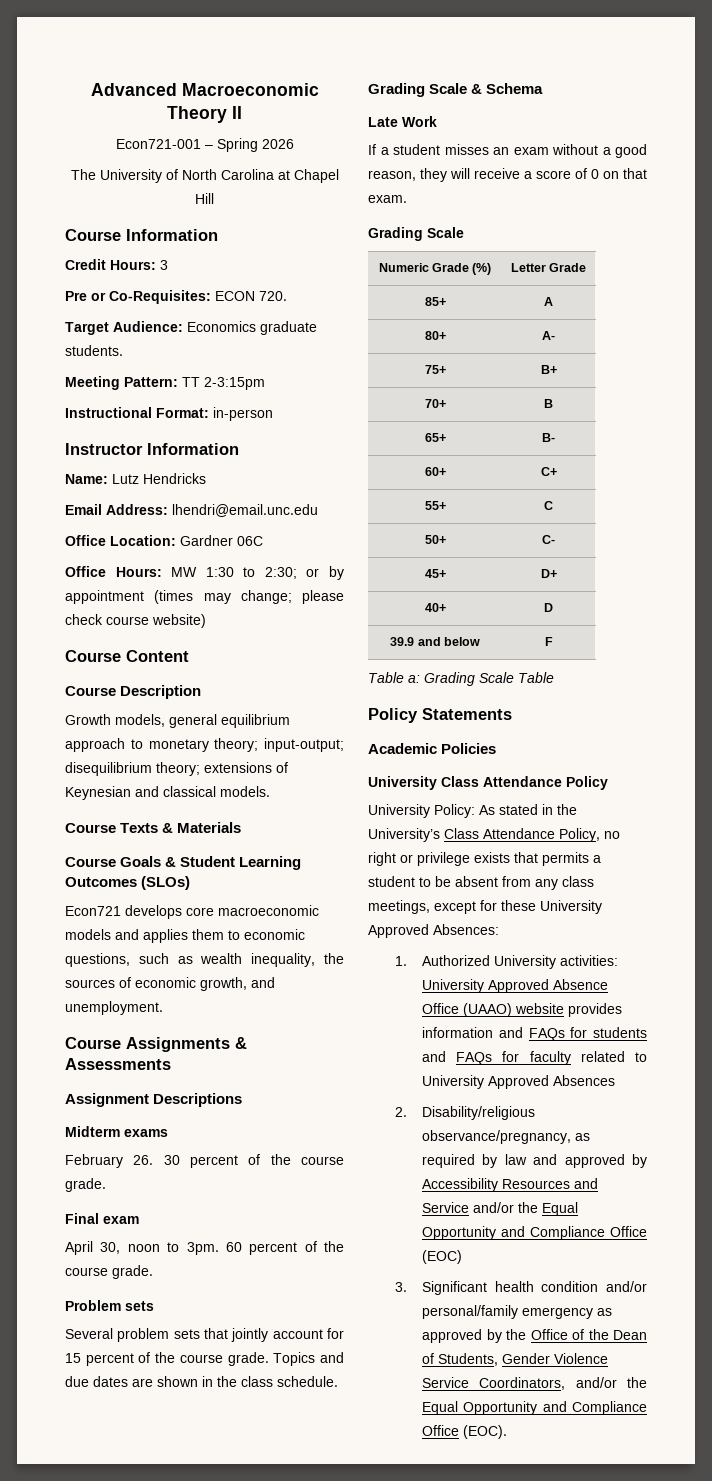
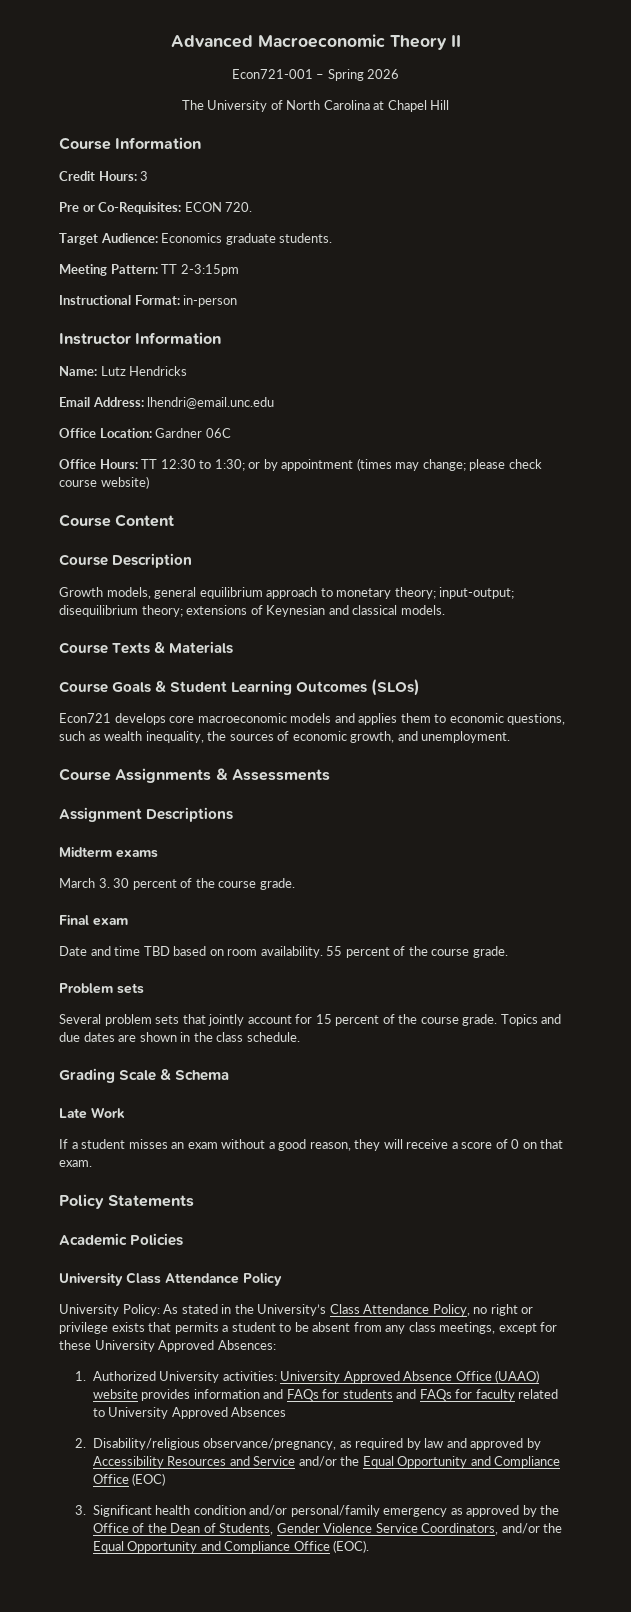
- Office Hours: MW 1:30 to 2:30; or by appointment (times may change; please check course website)
+ Office Hours: TT 12:30 to 1:30; or by appointment (times may change; please check course website)
- February 26. 30 percent of the course grade.
+ March 3. 30 percent of the course grade.
- April 30, noon to 3pm. 60 percent of the course grade.
+ Date and time TBD based on room availability. 55 percent of the course grade.
  If a student misses an exam without a good reason, they will receive a score of 0 on that exam.
- Grading Scale
- Numeric Grade (%) | Letter Grade
- 85+ | A
- 80+ | A-
- 75+ | B+
- 70+ | B
- 65+ | B-
- 60+ | C+
- 55+ | C
- 50+ | C-
- 45+ | D+
- 40+ | D
- 39.9 and below | F
- Table a: Grading Scale Table

